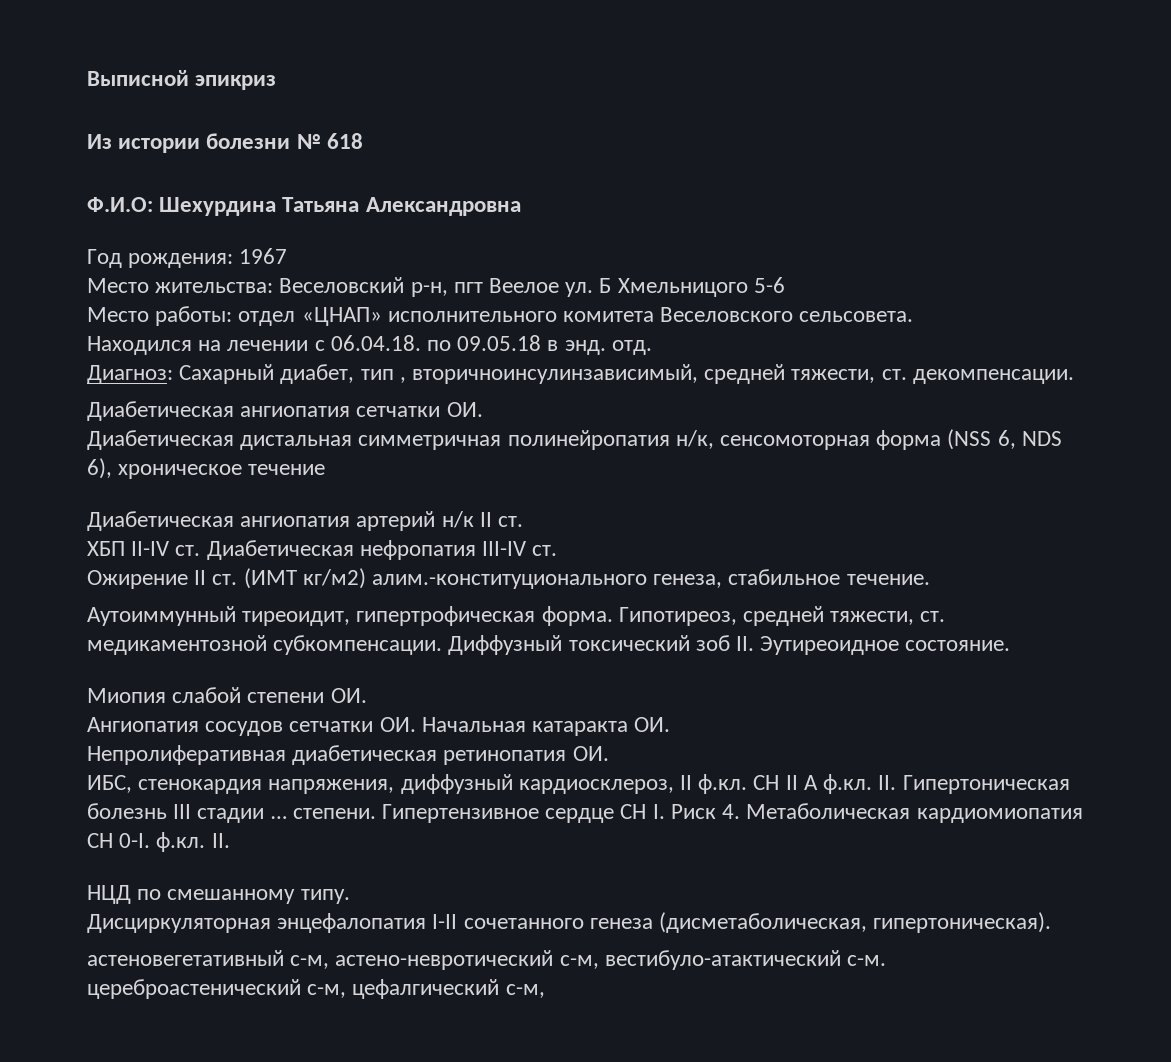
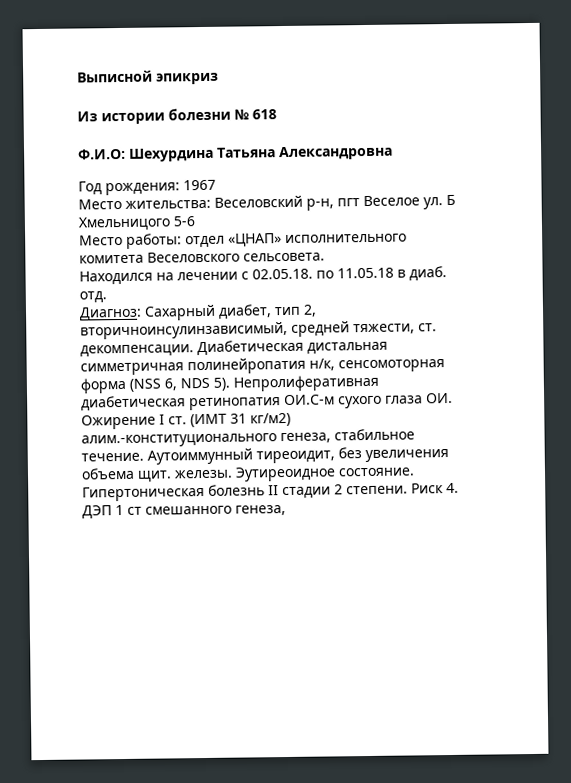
- Место жительства: Веселовский р-н, пгт Веелое ул. Б Хмельницого 5-6
+ Место жительства: Веселовский р-н, пгт Веселое ул. Б Хмельницого 5-6
- Находился на лечении с 06.04.18. по 09.05.18 в энд. отд.
+ Находился на лечении с 02.05.18. по 11.05.18 в диаб. отд.
- Диагноз: Сахарный диабет, тип , вторичноинсулинзависимый, средней тяжести, ст. декомпенсации.
- Диабетическая ангиопатия сетчатки ОИ.
- Диабетическая дистальная симметричная полинейропатия н/к, сенсомоторная форма (NSS 6, NDS 6), хроническое течение
- Диабетическая ангиопатия артерий н/к II ст.
- ХБП II-IV ст. Диабетическая нефропатия III-IV ст.
- Ожирение II ст. (ИМТ кг/м2) алим.-конституционального генеза, стабильное течение.
- Аутоиммунный тиреоидит, гипертрофическая форма. Гипотиреоз, средней тяжести, ст. медикаментозной субкомпенсации. Диффузный токсический зоб II. Эутиреоидное состояние.
- Миопия слабой степени ОИ.
- Ангиопатия сосудов сетчатки ОИ. Начальная катаракта ОИ.
- Непролиферативная диабетическая ретинопатия ОИ.
- ИБС, стенокардия напряжения, диффузный кардиосклероз, II ф.кл. СН II А ф.кл. II. Гипертоническая болезнь III стадии … степени. Гипертензивное сердце СН I. Риск 4. Метаболическая кардиомиопатия СН 0-I. ф.кл. II.
- НЦД по смешанному типу.
- Дисциркуляторная энцефалопатия I-II сочетанного генеза (дисметаболическая, гипертоническая).
- астеновегетативный с-м, астено-невротический с-м, вестибуло-атактический с-м. цереброастенический с-м, цефалгический с-м,
+ Диагноз: Сахарный диабет, тип 2, вторичноинсулинзависимый, средней тяжести, ст. декомпенсации. Диабетическая дистальная симметричная полинейропатия н/к, сенсомоторная форма (NSS 6, NDS 5). Непролиферативная диабетическая ретинопатия ОИ.С-м сухого глаза ОИ. Ожирение I ст. (ИМТ 31 кг/м2) алим.-конституционального генеза, стабильное течение. Аутоиммунный тиреоидит, без увеличения объема щит. железы. Эутиреоидное состояние. Гипертоническая болезнь II стадии 2 степени. Риск 4. ДЭП 1 ст смешанного генеза,

